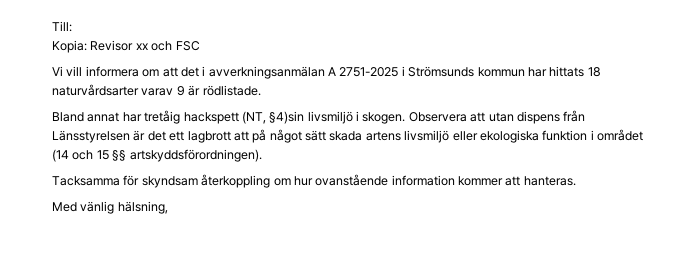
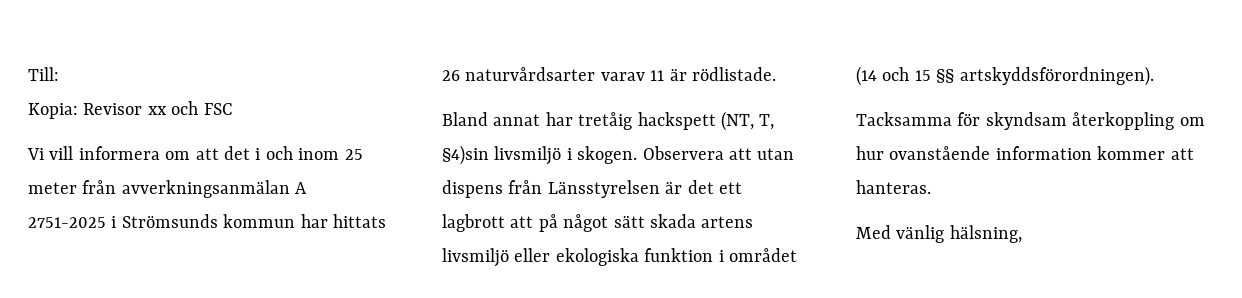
- Vi vill informera om att det i avverkningsanmälan A 2751-2025 i Strömsunds kommun har hittats 18 naturvårdsarter varav 9 är rödlistade.
+ Vi vill informera om att det i och inom 25 meter från avverkningsanmälan A 2751-2025 i Strömsunds kommun har hittats 26 naturvårdsarter varav 11 är rödlistade.
- Bland annat har tretåig hackspett (NT, §4)sin livsmiljö i skogen.
+ Bland annat har tretåig hackspett (NT, T, §4)sin livsmiljö i skogen.

